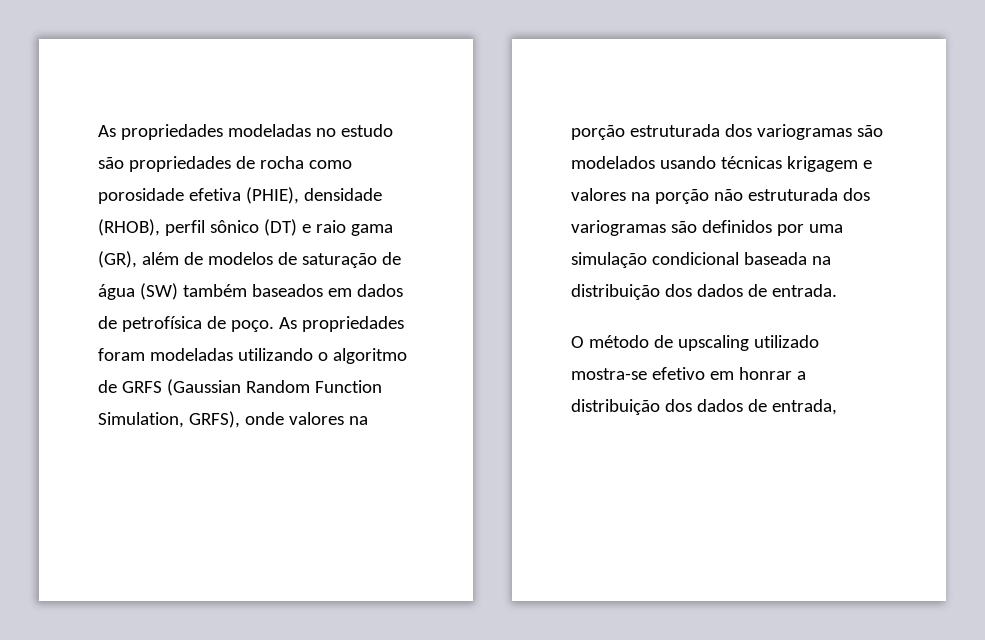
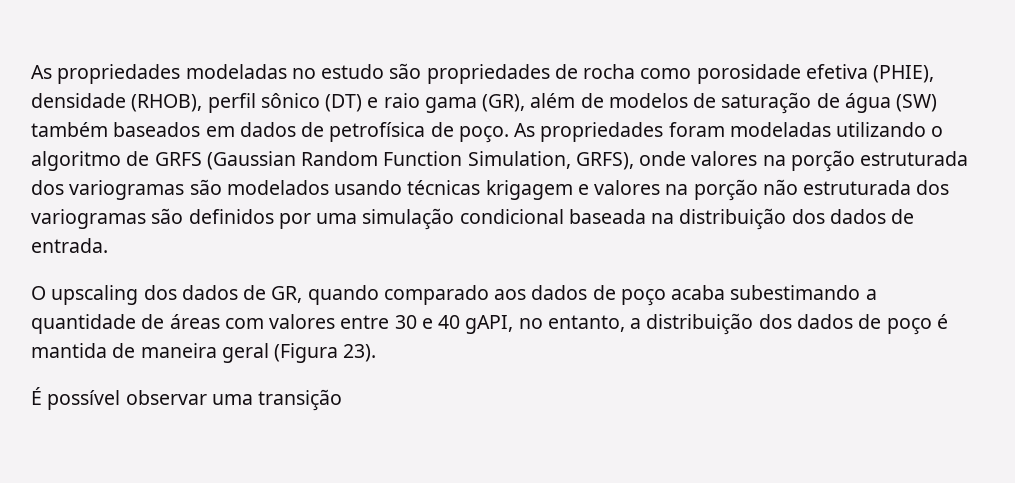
- O método de upscaling utilizado mostra-se efetivo em honrar a distribuição dos dados de entrada,
+ O upscaling dos dados de GR, quando comparado aos dados de poço acaba subestimando a quantidade de áreas com valores entre 30 e 40 gAPI, no entanto, a distribuição dos dados de poço é mantida de maneira geral (Figura 23).
+ É possível observar uma transição

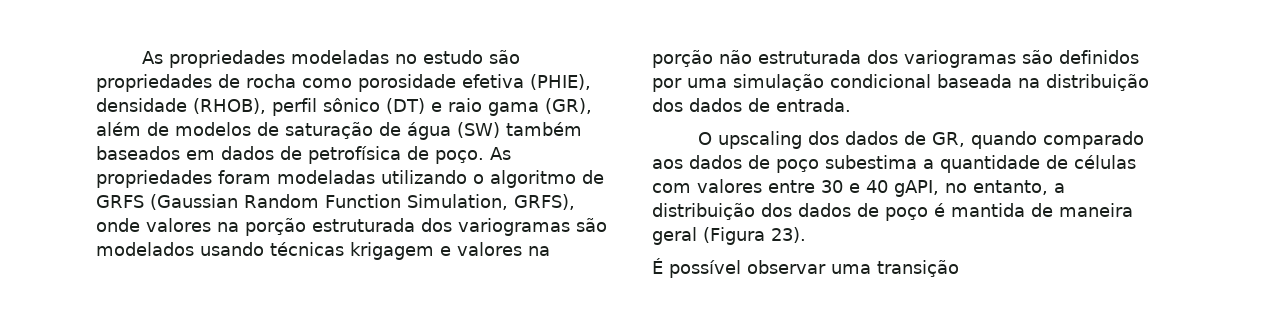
- O upscaling dos dados de GR, quando comparado aos dados de poço acaba subestimando a quantidade de áreas com valores entre 30 e 40 gAPI, no entanto, a distribuição dos dados de poço é mantida de maneira geral (Figura 23).
+ O upscaling dos dados de GR, quando comparado aos dados de poço subestima a quantidade de células com valores entre 30 e 40 gAPI, no entanto, a distribuição dos dados de poço é mantida de maneira geral (Figura 23).

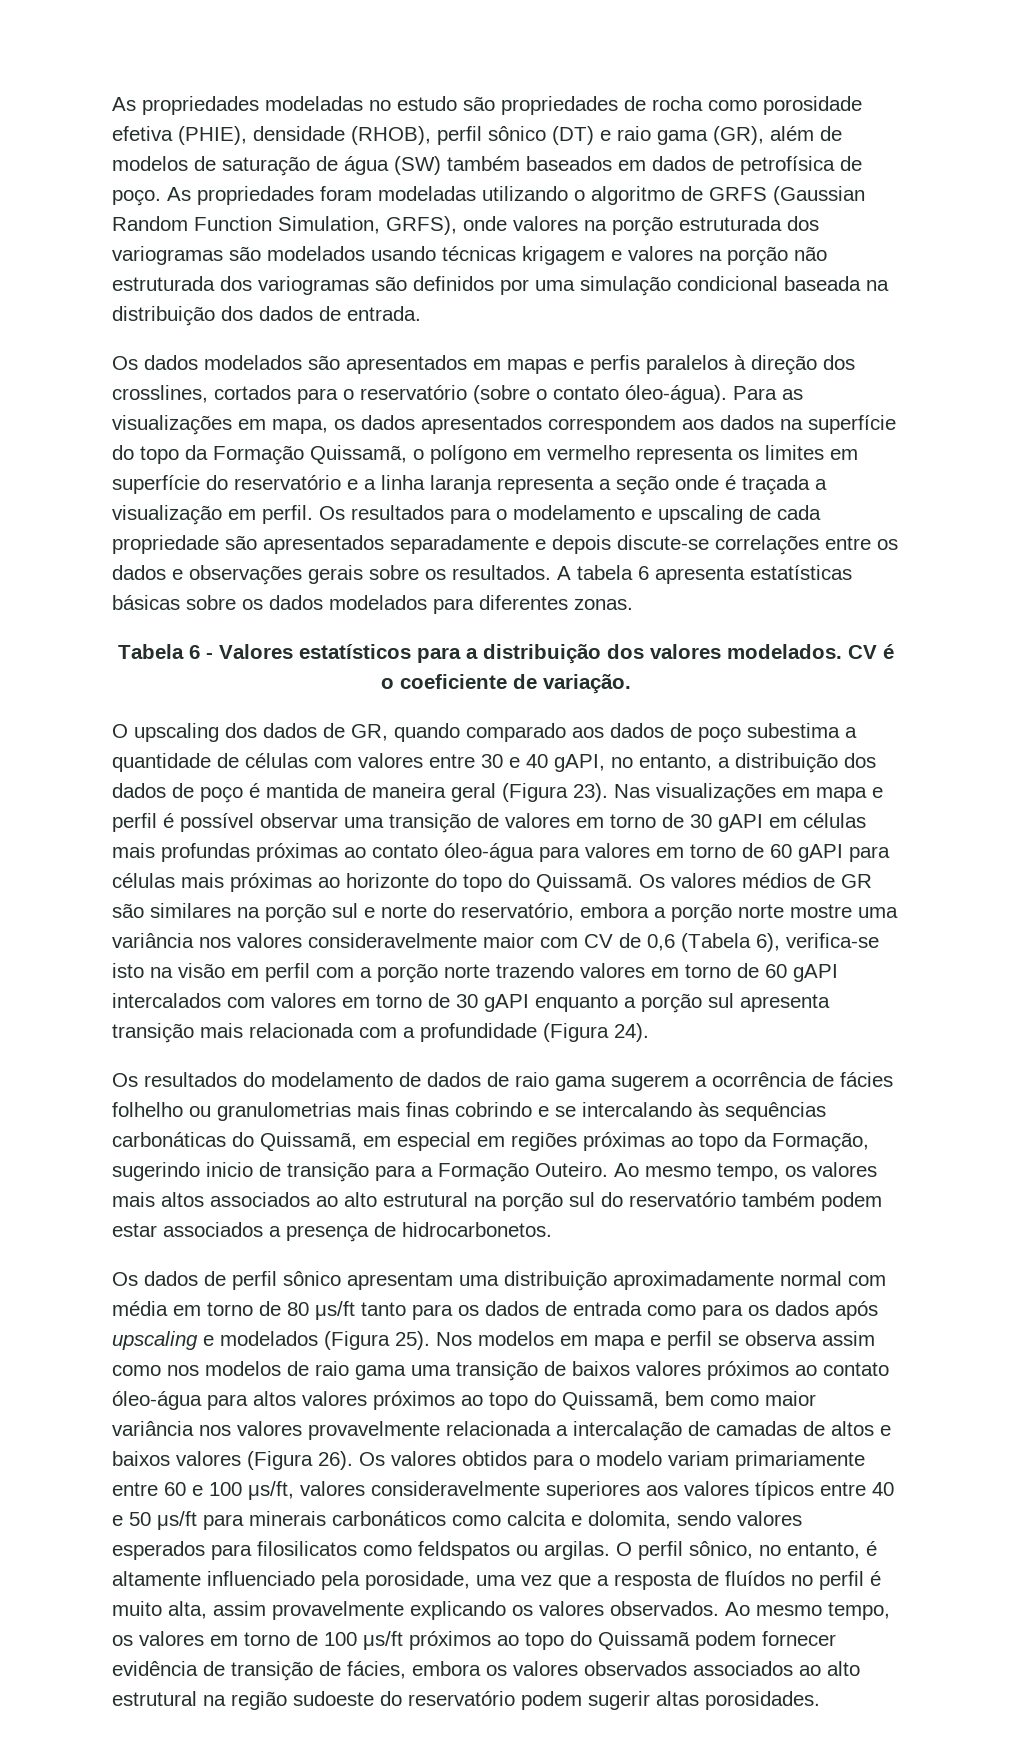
+ Os dados modelados são apresentados em mapas e perfis paralelos à direção dos crosslines, cortados para o reservatório (sobre o contato óleo-água). Para as visualizações em mapa, os dados apresentados correspondem aos dados na superfície do topo da Formação Quissamã, o polígono em vermelho representa os limites em superfície do reservatório e a linha laranja representa a seção onde é traçada a visualização em perfil. Os resultados para o modelamento e upscaling de cada propriedade são apresentados separadamente e depois discute-se correlações entre os dados e observações gerais sobre os resultados. A tabela 6 apresenta estatísticas básicas sobre os dados modelados para diferentes zonas.
+ Tabela 6 - Valores estatísticos para a distribuição dos valores modelados. CV é o coeficiente de variação.
- O upscaling dos dados de GR, quando comparado aos dados de poço subestima a quantidade de células com valores entre 30 e 40 gAPI, no entanto, a distribuição dos dados de poço é mantida de maneira geral (Figura 23).
- É possível observar uma transição
+ O upscaling dos dados de GR, quando comparado aos dados de poço subestima a quantidade de células com valores entre 30 e 40 gAPI, no entanto, a distribuição dos dados de poço é mantida de maneira geral (Figura 23). Nas visualizações em mapa e perfil é possível observar uma transição de valores em torno de 30 gAPI em células mais profundas próximas ao contato óleo-água para valores em torno de 60 gAPI para células mais próximas ao horizonte do topo do Quissamã. Os valores médios de GR são similares na porção sul e norte do reservatório, embora a porção norte mostre uma variância nos valores consideravelmente maior com CV de 0,6 (Tabela 6), verifica-se isto na visão em perfil com a porção norte trazendo valores em torno de 60 gAPI intercalados com valores em torno de 30 gAPI enquanto a porção sul apresenta transição mais relacionada com a profundidade (Figura 24).
+ Os resultados do modelamento de dados de raio gama sugerem a ocorrência de fácies folhelho ou granulometrias mais finas cobrindo e se intercalando às sequências carbonáticas do Quissamã, em especial em regiões próximas ao topo da Formação, sugerindo inicio de transição para a Formação Outeiro. Ao mesmo tempo, os valores mais altos associados ao alto estrutural na porção sul do reservatório também podem estar associados a presença de hidrocarbonetos.
+ Os dados de perfil sônico apresentam uma distribuição aproximadamente normal com média em torno de 80 μs/ft tanto para os dados de entrada como para os dados após upscaling e modelados (Figura 25). Nos modelos em mapa e perfil se observa assim como nos modelos de raio gama uma transição de baixos valores próximos ao contato óleo-água para altos valores próximos ao topo do Quissamã, bem como maior variância nos valores provavelmente relacionada a intercalação de camadas de altos e baixos valores (Figura 26). Os valores obtidos para o modelo variam primariamente entre 60 e 100 μs/ft, valores consideravelmente superiores aos valores típicos entre 40 e 50 μs/ft para minerais carbonáticos como calcita e dolomita, sendo valores esperados para filosilicatos como feldspatos ou argilas. O perfil sônico, no entanto, é altamente influenciado pela porosidade, uma vez que a resposta de fluídos no perfil é muito alta, assim provavelmente explicando os valores observados. Ao mesmo tempo, os valores em torno de 100 μs/ft próximos ao topo do Quissamã podem fornecer evidência de transição de fácies, embora os valores observados associados ao alto estrutural na região sudoeste do reservatório podem sugerir altas porosidades.

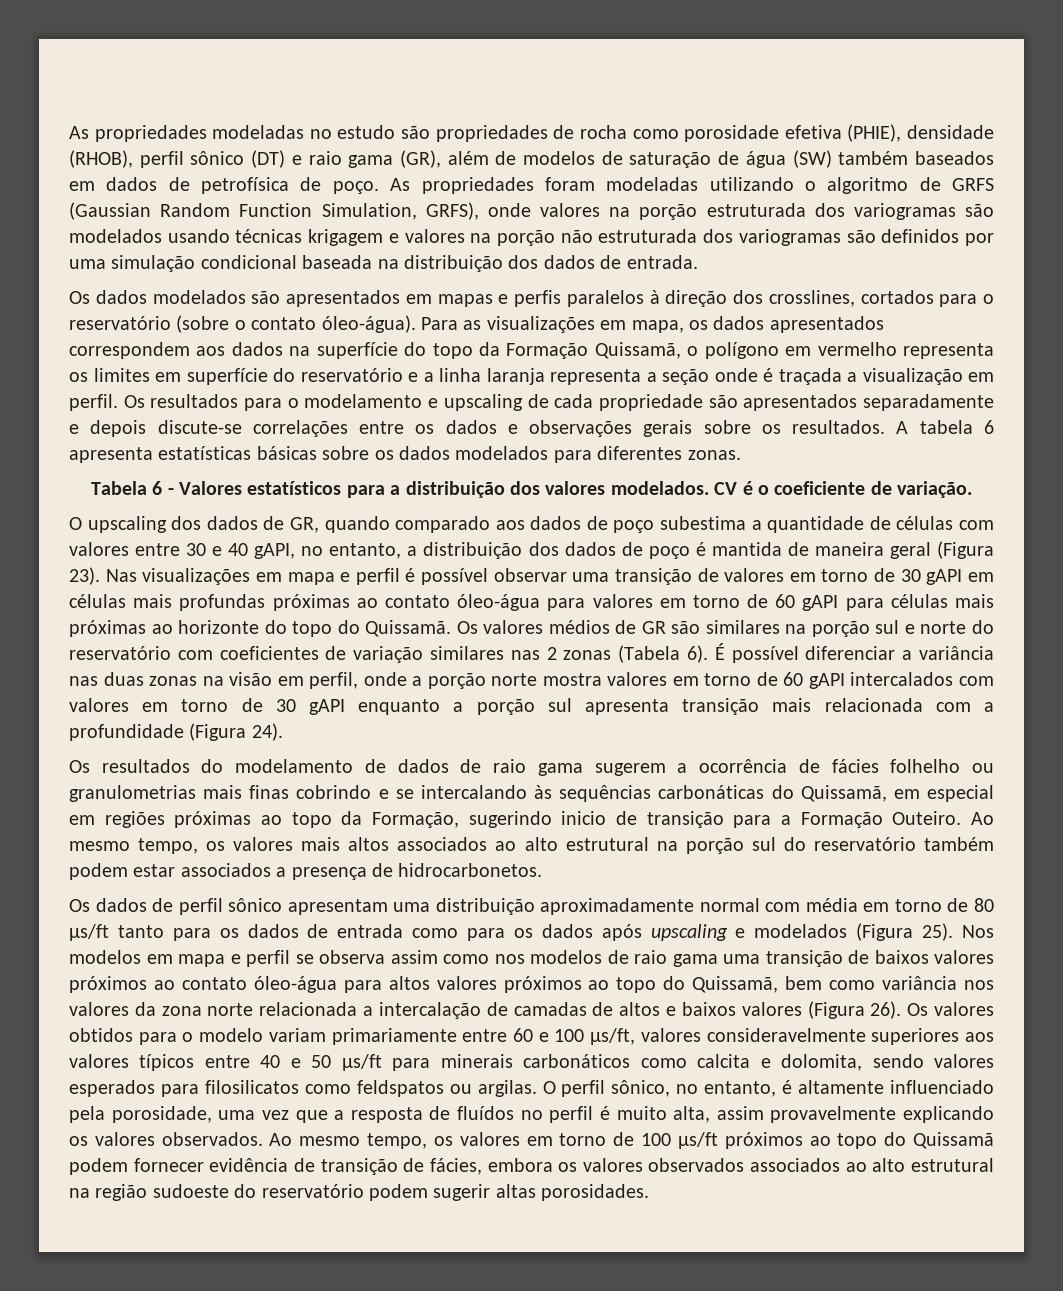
- Os valores médios de GR são similares na porção sul e norte do reservatório, embora a porção norte mostre uma variância nos valores consideravelmente maior com CV de 0,6 (Tabela 6), verifica-se isto na visão em perfil com a porção norte trazendo valores em torno de 60 gAPI intercalados com valores em torno de 30 gAPI enquanto a porção sul apresenta transição mais relacionada com a profundidade (Figura 24).
+ Os valores médios de GR são similares na porção sul e norte do reservatório com coeficientes de variação similares nas 2 zonas (Tabela 6). É possível diferenciar a variância nas duas zonas na visão em perfil, onde a porção norte mostra valores em torno de 60 gAPI intercalados com valores em torno de 30 gAPI enquanto a porção sul apresenta transição mais relacionada com a profundidade (Figura 24).
- Nos modelos em mapa e perfil se observa assim como nos modelos de raio gama uma transição de baixos valores próximos ao contato óleo-água para altos valores próximos ao topo do Quissamã, bem como maior variância nos valores provavelmente relacionada a intercalação de camadas de altos e baixos valores (Figura 26).
+ Nos modelos em mapa e perfil se observa assim como nos modelos de raio gama uma transição de baixos valores próximos ao contato óleo-água para altos valores próximos ao topo do Quissamã, bem como variância nos valores da zona norte relacionada a intercalação de camadas de altos e baixos valores (Figura 26).

